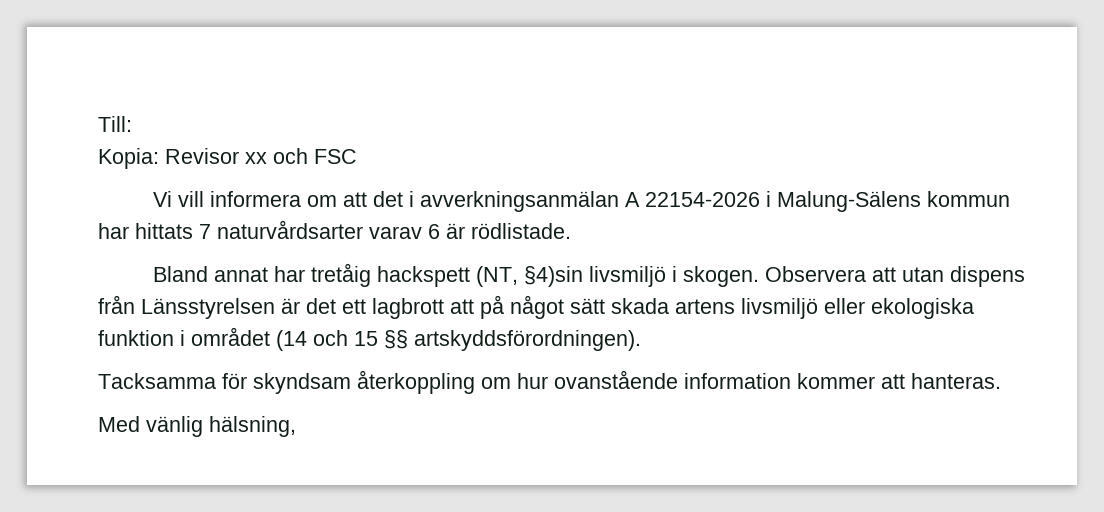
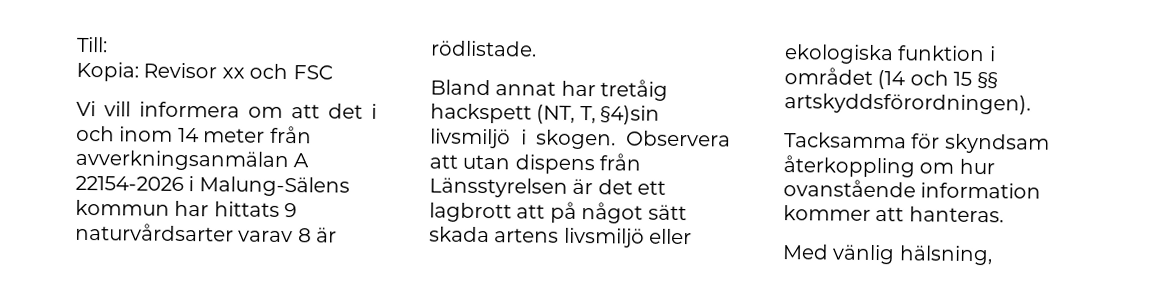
- Vi vill informera om att det i avverkningsanmälan A 22154-2026 i Malung-Sälens kommun har hittats 7 naturvårdsarter varav 6 är rödlistade.
+ Vi vill informera om att det i och inom 14 meter från avverkningsanmälan A 22154-2026 i Malung-Sälens kommun har hittats 9 naturvårdsarter varav 8 är rödlistade.
- Bland annat har tretåig hackspett (NT, §4)sin livsmiljö i skogen.
+ Bland annat har tretåig hackspett (NT, T, §4)sin livsmiljö i skogen.

